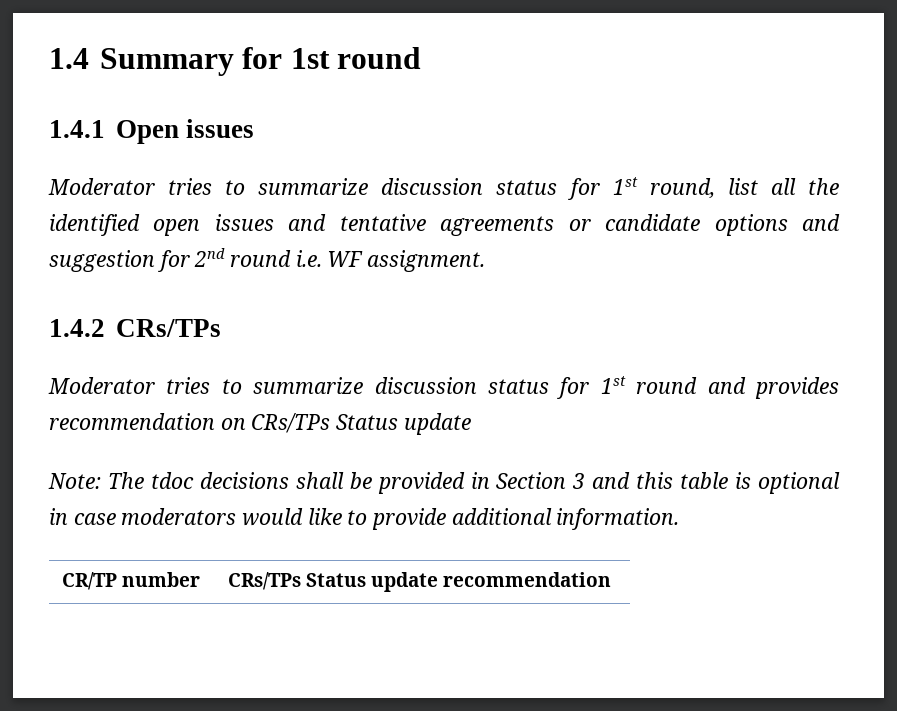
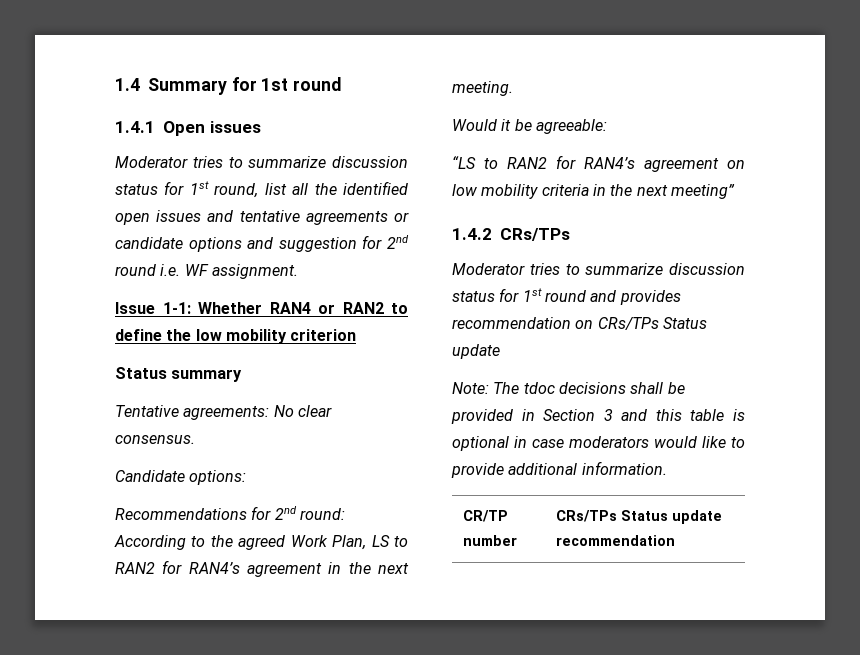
+ Issue 1-1: Whether RAN4 or RAN2 to define the low mobility criterion
+ Status summary
+ Tentative agreements: No clear consensus.
+ Candidate options:
+ Recommendations for 2nd round: According to the agreed Work Plan, LS to RAN2 for RAN4’s agreement in the next meeting.
+ Would it be agreeable:
+ “LS to RAN2 for RAN4’s agreement on low mobility criteria in the next meeting”

